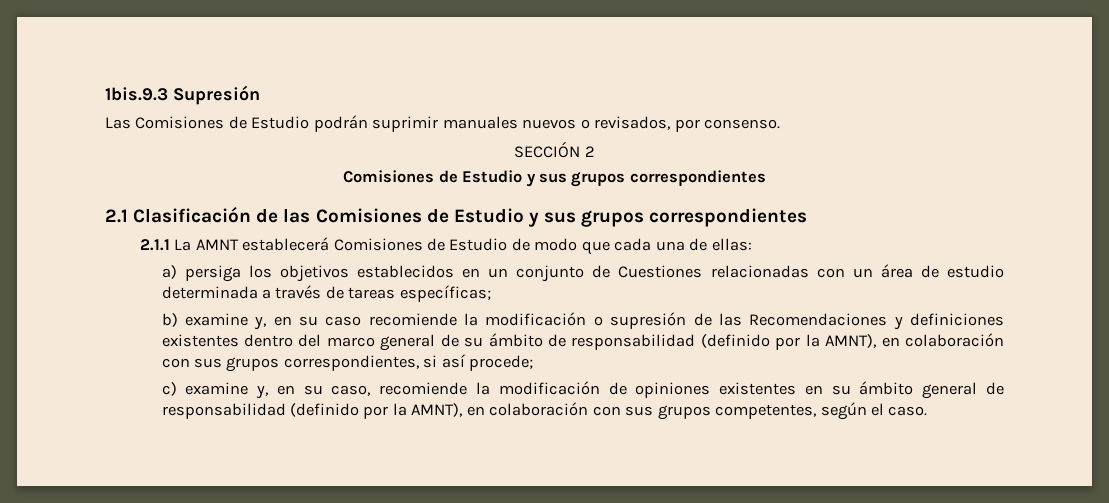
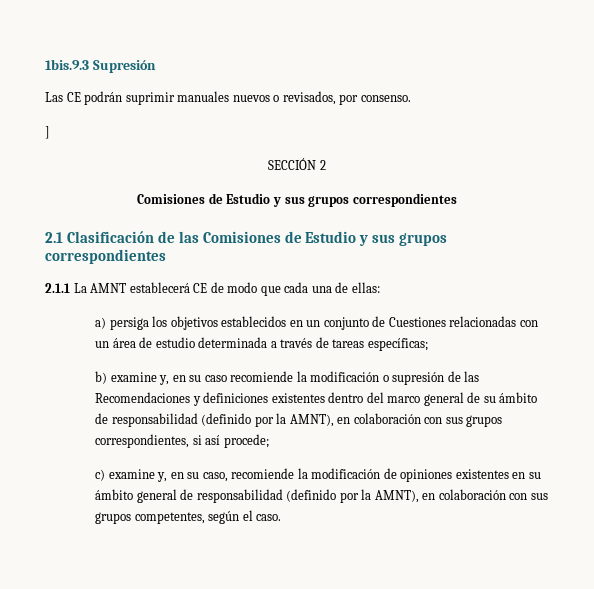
- Las Comisiones de Estudio podrán suprimir manuales nuevos o revisados, por consenso.
+ Las CE podrán suprimir manuales nuevos o revisados, por consenso.
+ ]
- 2.1.1 La AMNT establecerá Comisiones de Estudio de modo que cada una de ellas:
+ 2.1.1 La AMNT establecerá CE de modo que cada una de ellas:

